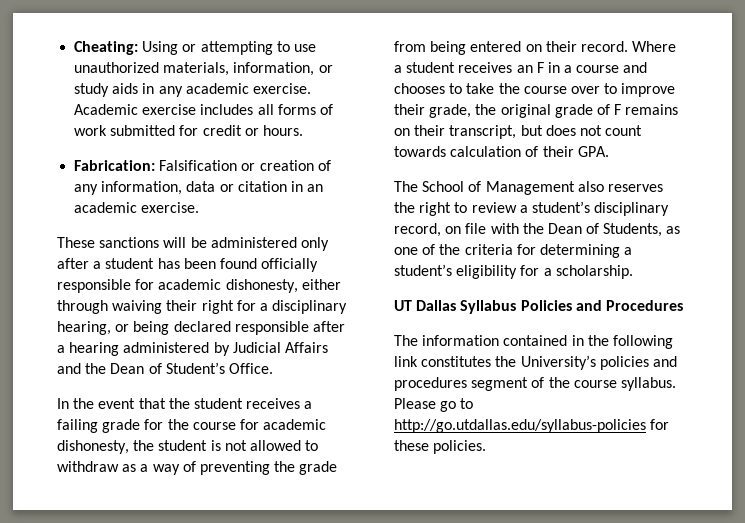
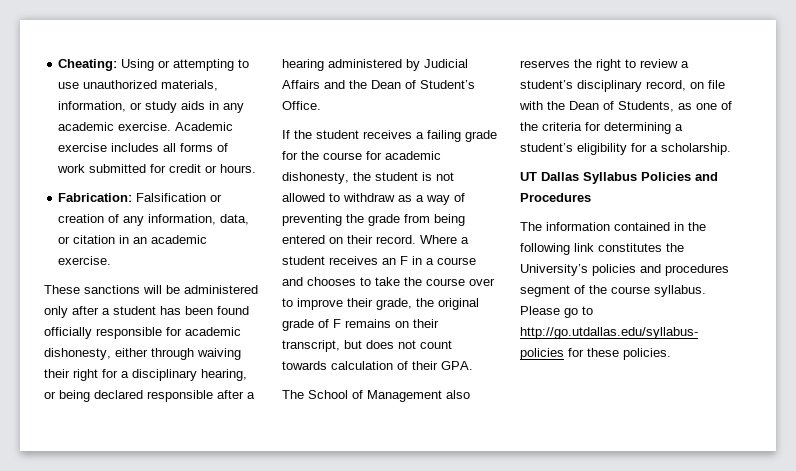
- Fabrication: Falsification or creation of any information, data or citation in an academic exercise.
+ Fabrication: Falsification or creation of any information, data, or citation in an academic exercise.
- In the event that the student receives a failing grade for the course for academic dishonesty, the student is not allowed to withdraw as a way of preventing the grade from being entered on their record.
+ If the student receives a failing grade for the course for academic dishonesty, the student is not allowed to withdraw as a way of preventing the grade from being entered on their record.

